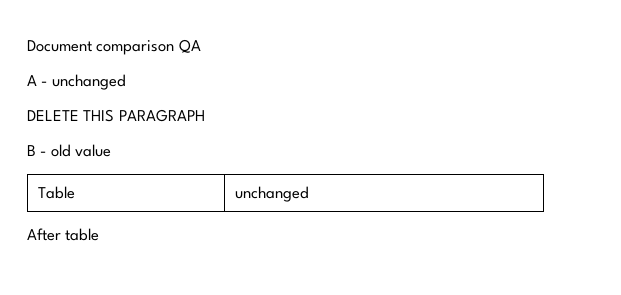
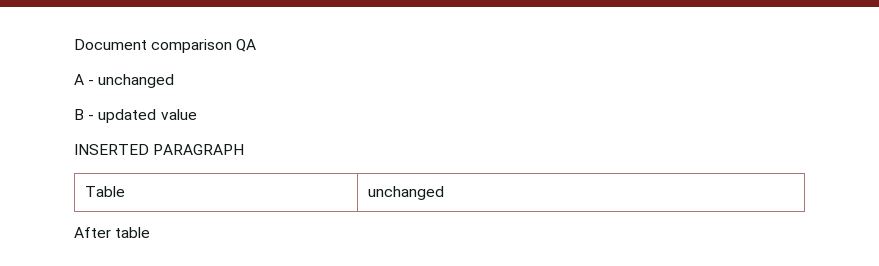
- DELETE THIS PARAGRAPH
- B - old value
+ B - updated value
+ INSERTED PARAGRAPH

